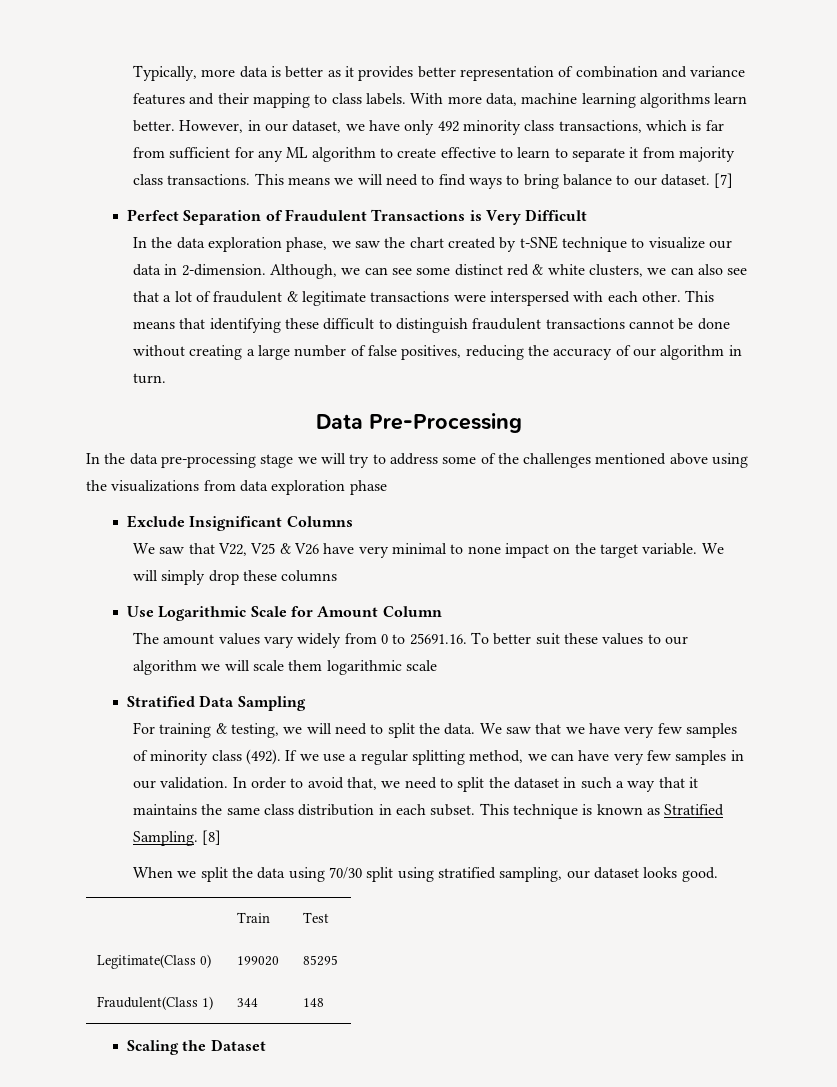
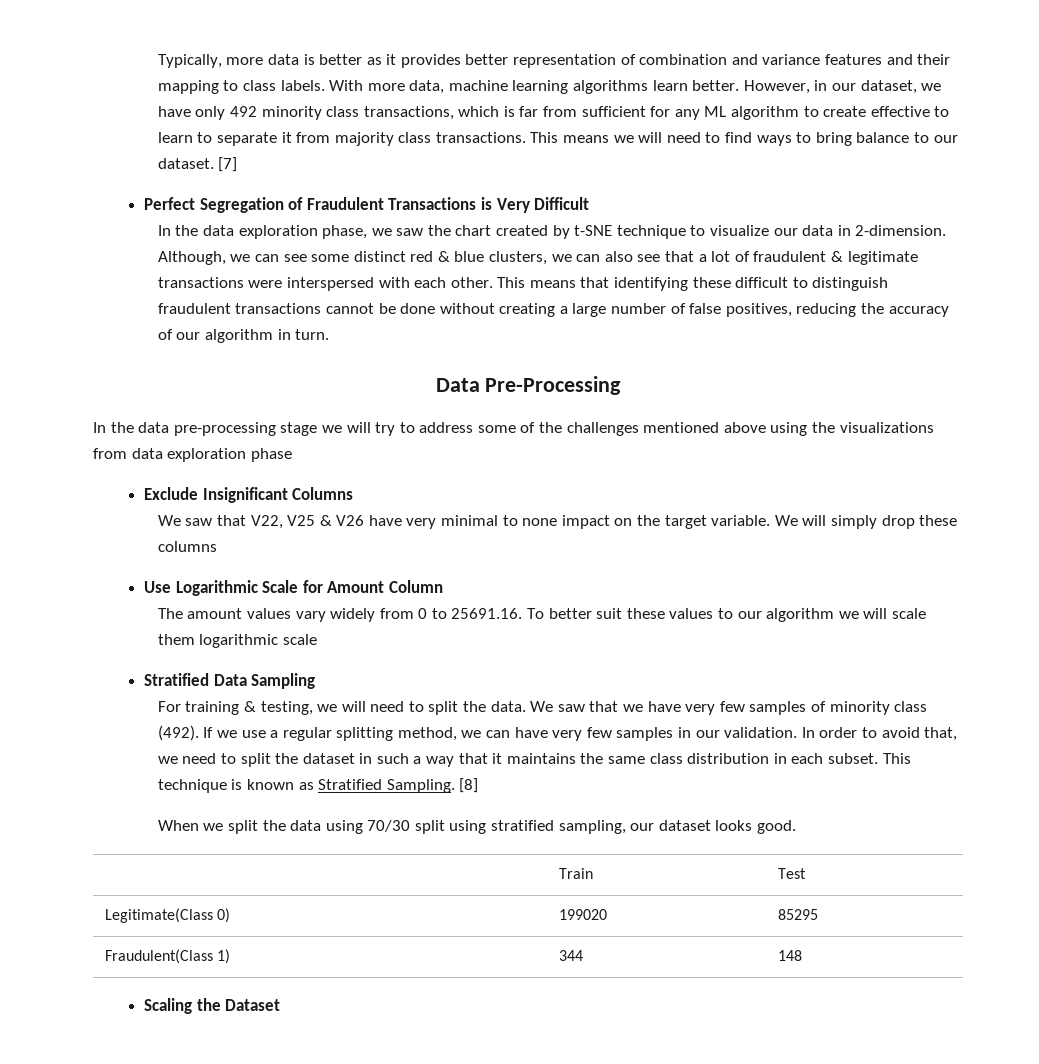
- Perfect Separation of Fraudulent Transactions is Very Difficult
+ Perfect Segregation of Fraudulent Transactions is Very Difficult
- Although, we can see some distinct red & white clusters, we can also see that a lot of fraudulent & legitimate transactions were interspersed with each other.
+ Although, we can see some distinct red & blue clusters, we can also see that a lot of fraudulent & legitimate transactions were interspersed with each other.

